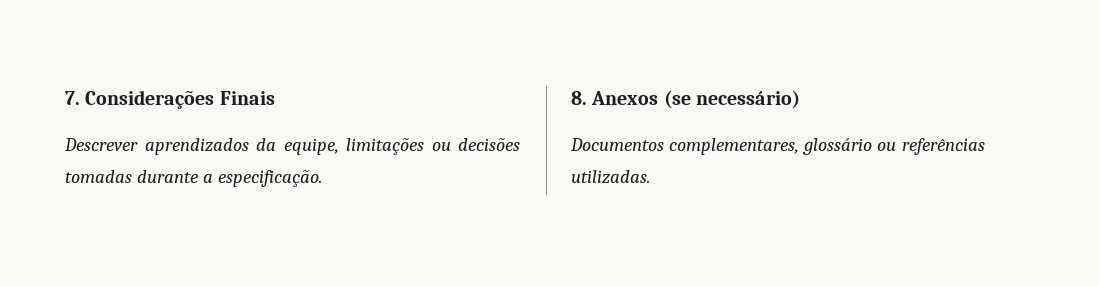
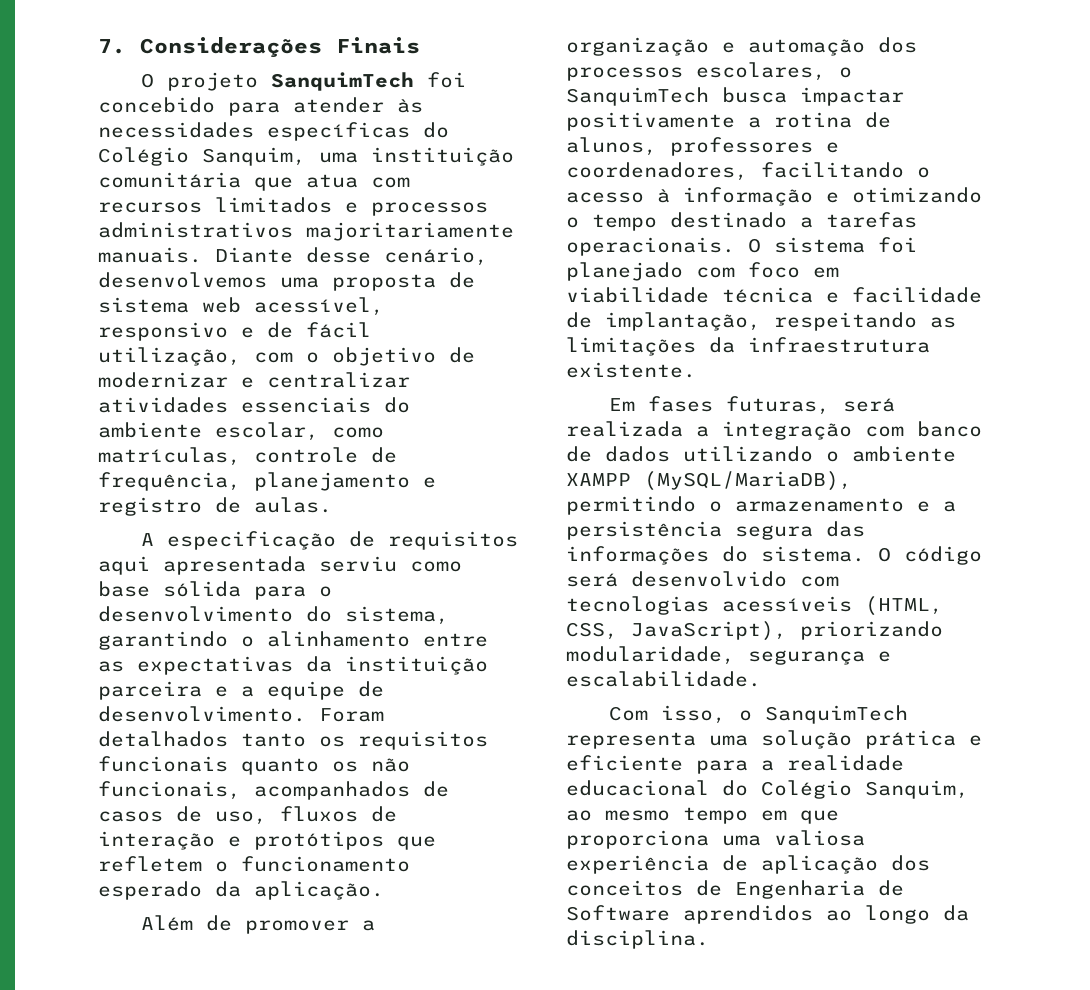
- Descrever aprendizados da equipe, limitações ou decisões tomadas durante a especificação.
- 8. Anexos (se necessário)
- Documentos complementares, glossário ou referências utilizadas.
+ O projeto SanquimTech foi concebido para atender às necessidades específicas do Colégio Sanquim, uma instituição comunitária que atua com recursos limitados e processos administrativos majoritariamente manuais. Diante desse cenário, desenvolvemos uma proposta de sistema web acessível, responsivo e de fácil utilização, com o objetivo de modernizar e centralizar atividades essenciais do ambiente escolar, como matrículas, controle de frequência, planejamento e registro de aulas.
+ A especificação de requisitos aqui apresentada serviu como base sólida para o desenvolvimento do sistema, garantindo o alinhamento entre as expectativas da instituição parceira e a equipe de desenvolvimento. Foram detalhados tanto os requisitos funcionais quanto os não funcionais, acompanhados de casos de uso, fluxos de interação e protótipos que refletem o funcionamento esperado da aplicação.
+ Além de promover a organização e automação dos processos escolares, o SanquimTech busca impactar positivamente a rotina de alunos, professores e coordenadores, facilitando o acesso à informação e otimizando o tempo destinado a tarefas operacionais. O sistema foi planejado com foco em viabilidade técnica e facilidade de implantação, respeitando as limitações da infraestrutura existente.
+ Em fases futuras, será realizada a integração com banco de dados utilizando o ambiente XAMPP (MySQL/MariaDB), permitindo o armazenamento e a persistência segura das informações do sistema. O código será desenvolvido com tecnologias acessíveis (HTML, CSS, JavaScript), priorizando modularidade, segurança e escalabilidade.
+ Com isso, o SanquimTech representa uma solução prática e eficiente para a realidade educacional do Colégio Sanquim, ao mesmo tempo em que proporciona uma valiosa experiência de aplicação dos conceitos de Engenharia de Software aprendidos ao longo da disciplina.

